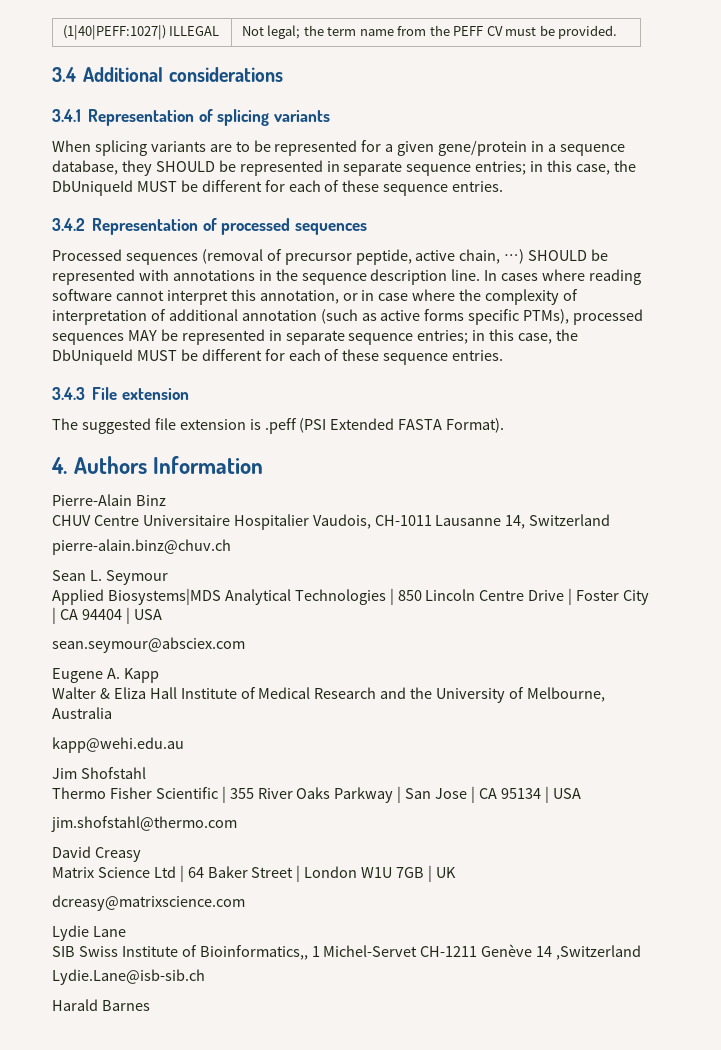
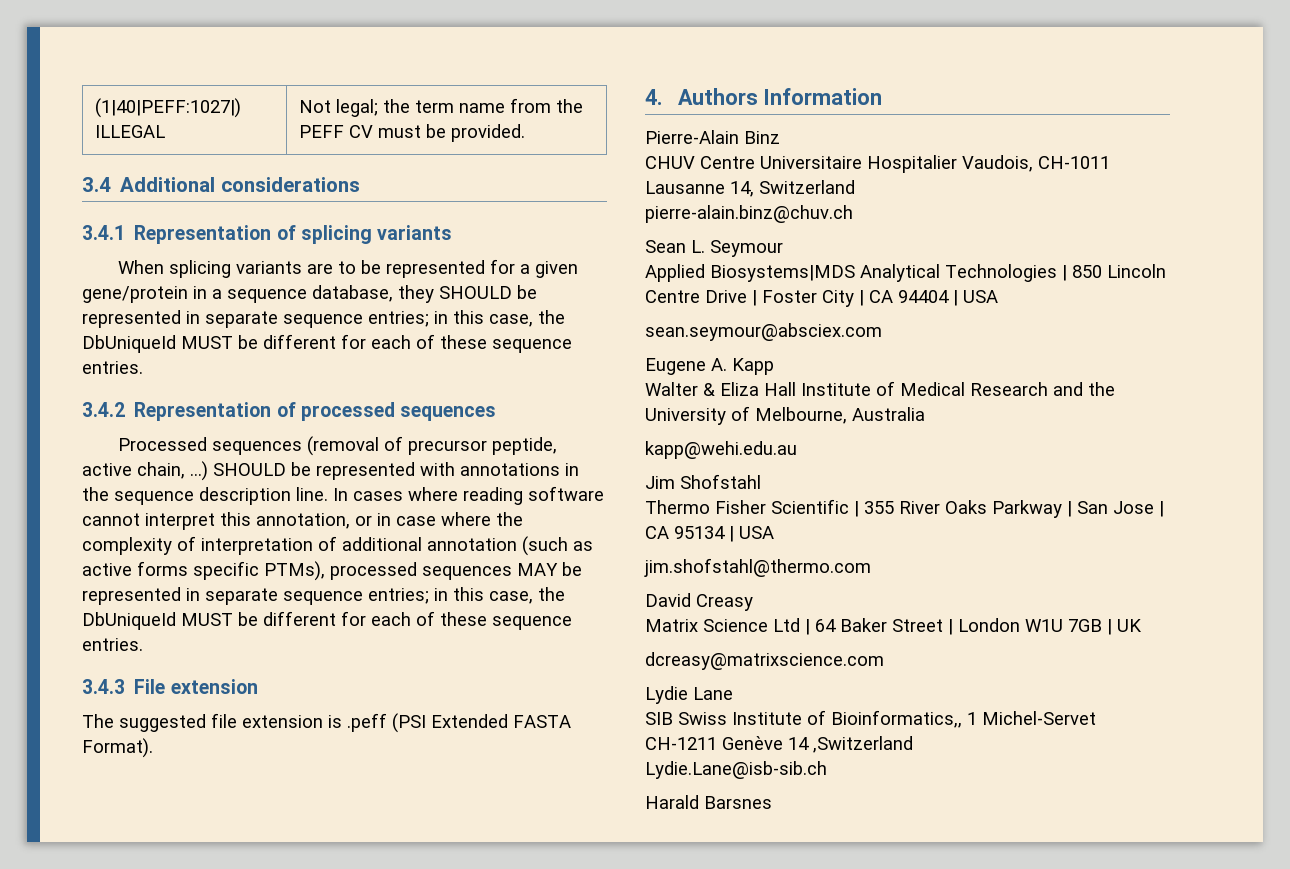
- Harald Barnes
+ Harald Barsnes

